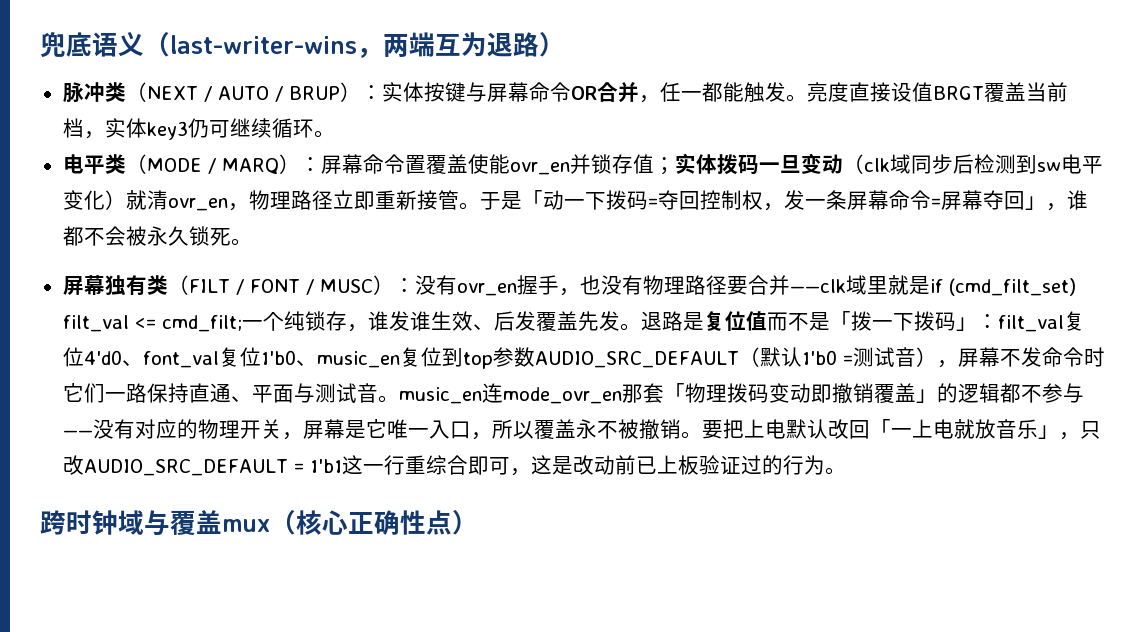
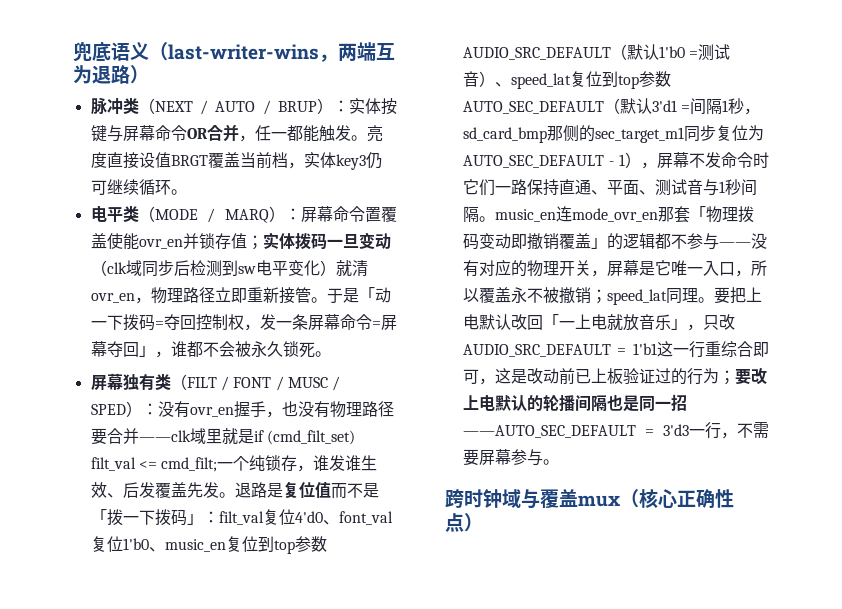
- 屏幕独有类（FILT / FONT / MUSC）：没有ovr_en握手，也没有物理路径要合并——clk域里就是if (cmd_filt_set) filt_val <= cmd_filt;一个纯锁存，谁发谁生效、后发覆盖先发。
+ 屏幕独有类（FILT / FONT / MUSC / SPED）：没有ovr_en握手，也没有物理路径要合并——clk域里就是if (cmd_filt_set) filt_val <= cmd_filt;一个纯锁存，谁发谁生效、后发覆盖先发。
- filt_val复位4'd0、font_val复位1'b0、music_en复位到top参数AUDIO_SRC_DEFAULT（默认1'b0 =测试音），屏幕不发命令时它们一路保持直通、平面与测试音。music_en连mode_ovr_en那套「物理拨码变动即撤销覆盖」的逻辑都不参与——没有对应的物理开关，屏幕是它唯一入口，所以覆盖永不被撤销。
+ filt_val复位4'd0、font_val复位1'b0、music_en复位到top参数AUDIO_SRC_DEFAULT（默认1'b0 =测试音）、speed_lat复位到top参数AUTO_SEC_DEFAULT（默认3'd1 =间隔1秒，sd_card_bmp那侧的sec_target_m1同步复位为AUTO_SEC_DEFAULT - 1），屏幕不发命令时它们一路保持直通、平面、测试音与1秒间隔。music_en连mode_ovr_en那套「物理拨码变动即撤销覆盖」的逻辑都不参与——没有对应的物理开关，屏幕是它唯一入口，所以覆盖永不被撤销；speed_lat同理。
- 要把上电默认改回「一上电就放音乐」，只改AUDIO_SRC_DEFAULT = 1'b1这一行重综合即可，这是改动前已上板验证过的行为。
+ 要把上电默认改回「一上电就放音乐」，只改AUDIO_SRC_DEFAULT = 1'b1这一行重综合即可，这是改动前已上板验证过的行为；要改上电默认的轮播间隔也是同一招——AUTO_SEC_DEFAULT = 3'd3一行，不需要屏幕参与。

